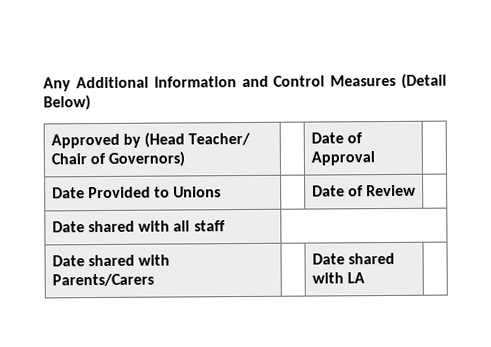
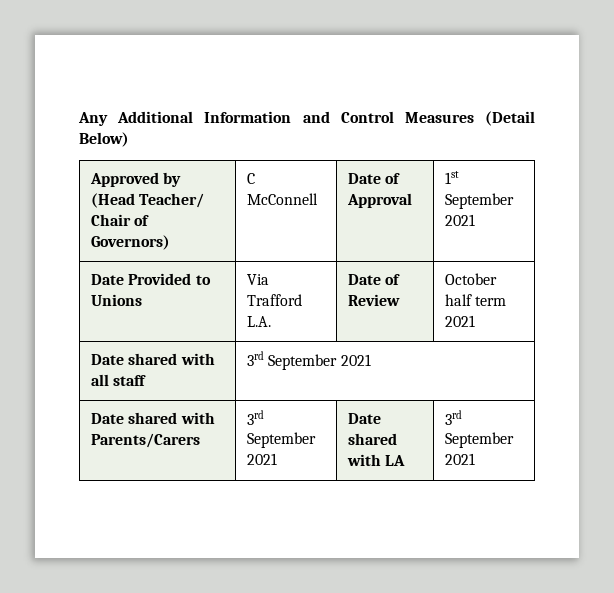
- Approved by (Head Teacher/ Chair of Governors) | | Date of Approval |
+ Approved by (Head Teacher/ Chair of Governors) | C McConnell | Date of Approval | 1st September 2021
- Date Provided to Unions | | Date of Review |
+ Date Provided to Unions | Via Trafford L.A. | Date of Review | October half term 2021
- Date shared with all staff |
+ Date shared with all staff | 3rd September 2021
- Date shared with Parents/Carers | | Date shared with LA |
+ Date shared with Parents/Carers | 3rd September 2021 | Date shared with LA | 3rd September 2021

